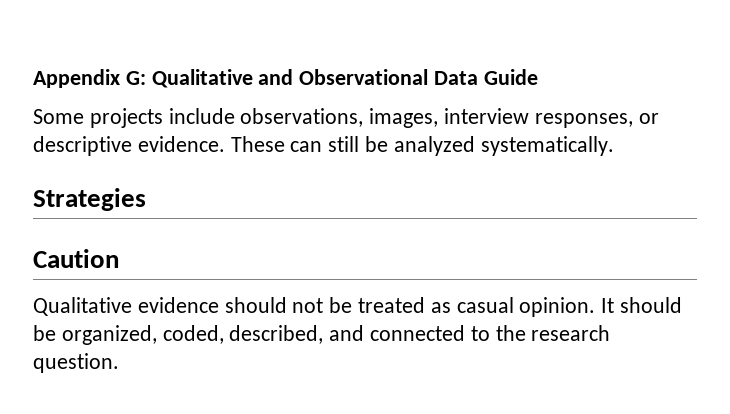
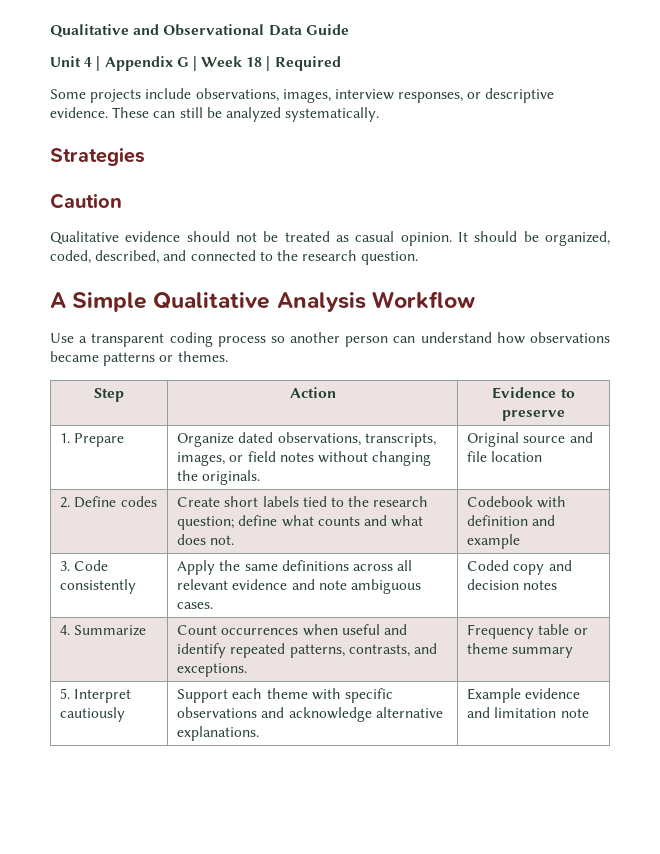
- Appendix G: Qualitative and Observational Data Guide
+ Qualitative and Observational Data Guide
+ Unit 4 | Appendix G | Week 18 | Required
+ A Simple Qualitative Analysis Workflow
+ Use a transparent coding process so another person can understand how observations became patterns or themes.
+ Step | Action | Evidence to preserve
+ 1. Prepare | Organize dated observations, transcripts, images, or field notes without changing the originals. | Original source and file location
+ 2. Define codes | Create short labels tied to the research question; define what counts and what does not. | Codebook with definition and example
+ 3. Code consistently | Apply the same definitions across all relevant evidence and note ambiguous cases. | Coded copy and decision notes
+ 4. Summarize | Count occurrences when useful and identify repeated patterns, contrasts, and exceptions. | Frequency table or theme summary
+ 5. Interpret cautiously | Support each theme with specific observations and acknowledge alternative explanations. | Example evidence and limitation note

